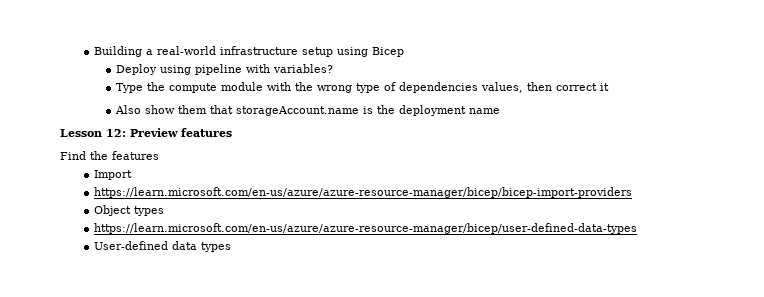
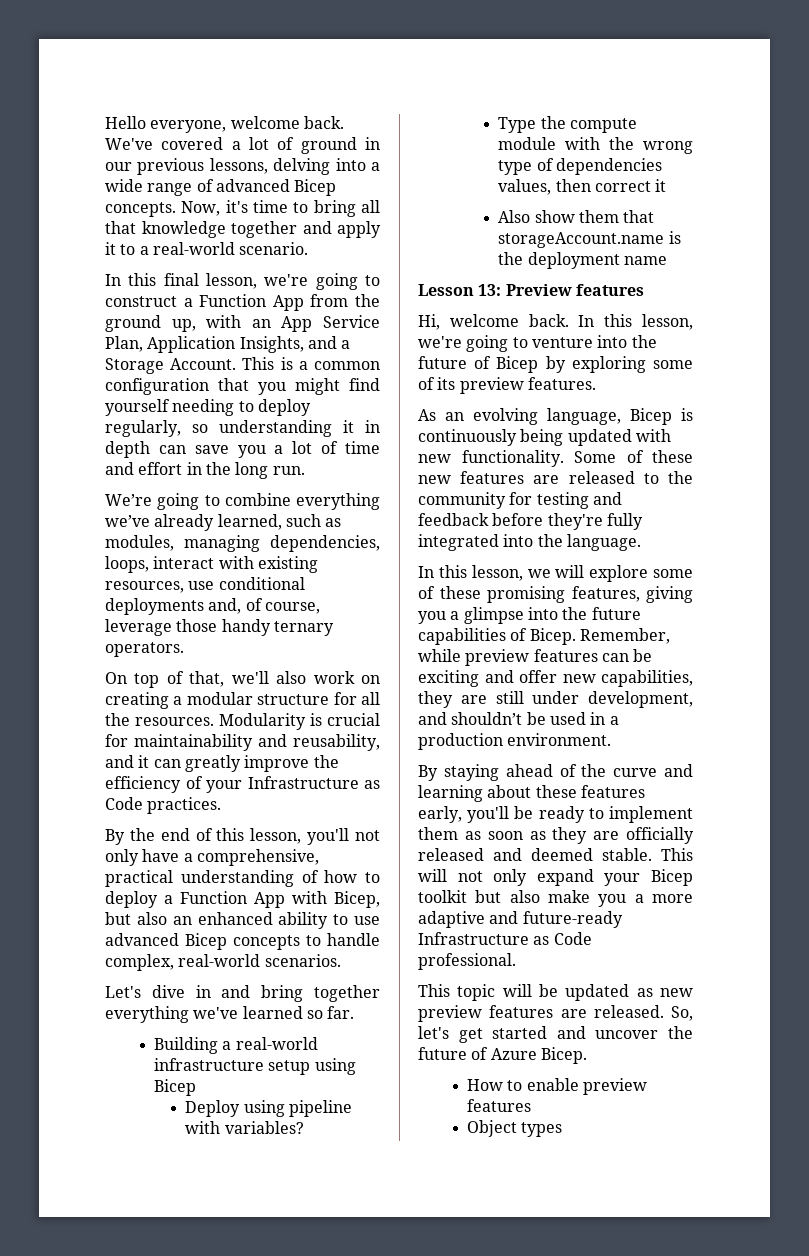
+ Hello everyone, welcome back. We've covered a lot of ground in our previous lessons, delving into a wide range of advanced Bicep concepts. Now, it's time to bring all that knowledge together and apply it to a real-world scenario.
+ In this final lesson, we're going to construct a Function App from the ground up, with an App Service Plan, Application Insights, and a Storage Account. This is a common configuration that you might find yourself needing to deploy regularly, so understanding it in depth can save you a lot of time and effort in the long run.
+ We’re going to combine everything we’ve already learned, such as modules, managing dependencies, loops, interact with existing resources, use conditional deployments and, of course, leverage those handy ternary operators.
+ On top of that, we'll also work on creating a modular structure for all the resources. Modularity is crucial for maintainability and reusability, and it can greatly improve the efficiency of your Infrastructure as Code practices.
+ By the end of this lesson, you'll not only have a comprehensive, practical understanding of how to deploy a Function App with Bicep, but also an enhanced ability to use advanced Bicep concepts to handle complex, real-world scenarios.
+ Let's dive in and bring together everything we've learned so far.
- Lesson 12: Preview features
+ Lesson 13: Preview features
- Find the features
- Import
- https://learn.microsoft.com/en-us/azure/azure-resource-manager/bicep/bicep-import-providers
+ Hi, welcome back. In this lesson, we're going to venture into the future of Bicep by exploring some of its preview features.
+ As an evolving language, Bicep is continuously being updated with new functionality. Some of these new features are released to the community for testing and feedback before they're fully integrated into the language.
+ In this lesson, we will explore some of these promising features, giving you a glimpse into the future capabilities of Bicep. Remember, while preview features can be exciting and offer new capabilities, they are still under development, and shouldn’t be used in a production environment.
+ By staying ahead of the curve and learning about these features early, you'll be ready to implement them as soon as they are officially released and deemed stable. This will not only expand your Bicep toolkit but also make you a more adaptive and future-ready Infrastructure as Code professional.
+ This topic will be updated as new preview features are released. So, let's get started and uncover the future of Azure Bicep.
+ How to enable preview features
  Object types
- https://learn.microsoft.com/en-us/azure/azure-resource-manager/bicep/user-defined-data-types
- User-defined data types

